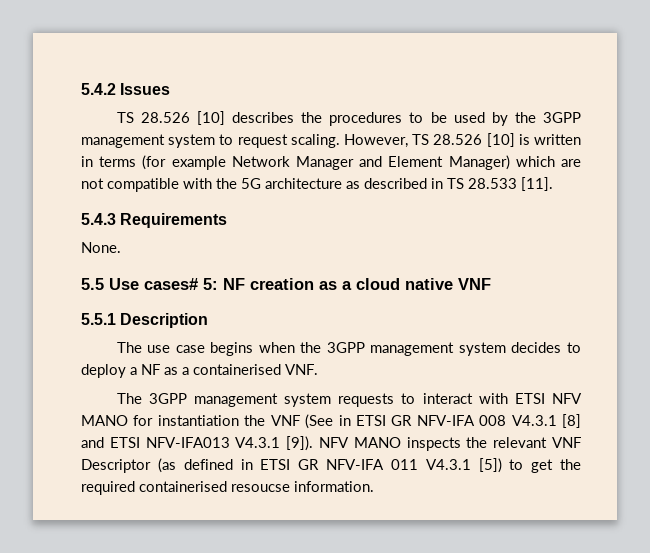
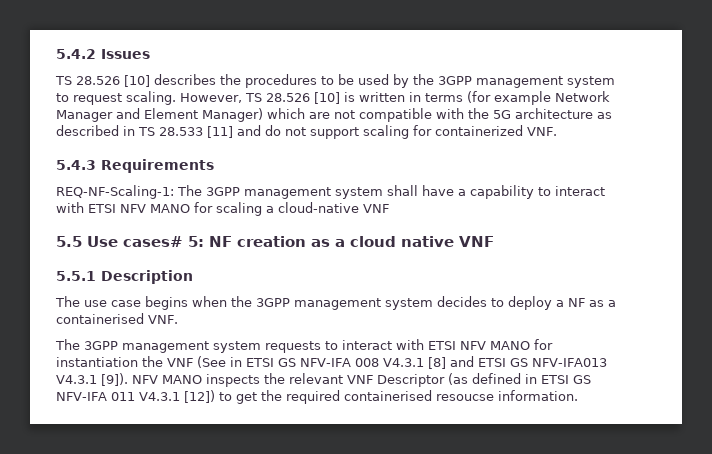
- However, TS 28.526 [10] is written in terms (for example Network Manager and Element Manager) which are not compatible with the 5G architecture as described in TS 28.533 [11].
+ However, TS 28.526 [10] is written in terms (for example Network Manager and Element Manager) which are not compatible with the 5G architecture as described in TS 28.533 [11] and do not support scaling for containerized VNF.
  5.4.3 Requirements
- None.
+ REQ-NF-Scaling-1: The 3GPP management system shall have a capability to interact with ETSI NFV MANO for scaling a cloud-native VNF
- The 3GPP management system requests to interact with ETSI NFV MANO for instantiation the VNF (See in ETSI GR NFV-IFA 008 V4.3.1 [8] and ETSI NFV-IFA013 V4.3.1 [9]).
+ The 3GPP management system requests to interact with ETSI NFV MANO for instantiation the VNF (See in ETSI GS NFV-IFA 008 V4.3.1 [8] and ETSI GS NFV-IFA013 V4.3.1 [9]).
- NFV MANO inspects the relevant VNF Descriptor (as defined in ETSI GR NFV-IFA 011 V4.3.1 [5]) to get the required containerised resoucse information.
+ NFV MANO inspects the relevant VNF Descriptor (as defined in ETSI GS NFV-IFA 011 V4.3.1 [12]) to get the required containerised resoucse information.

